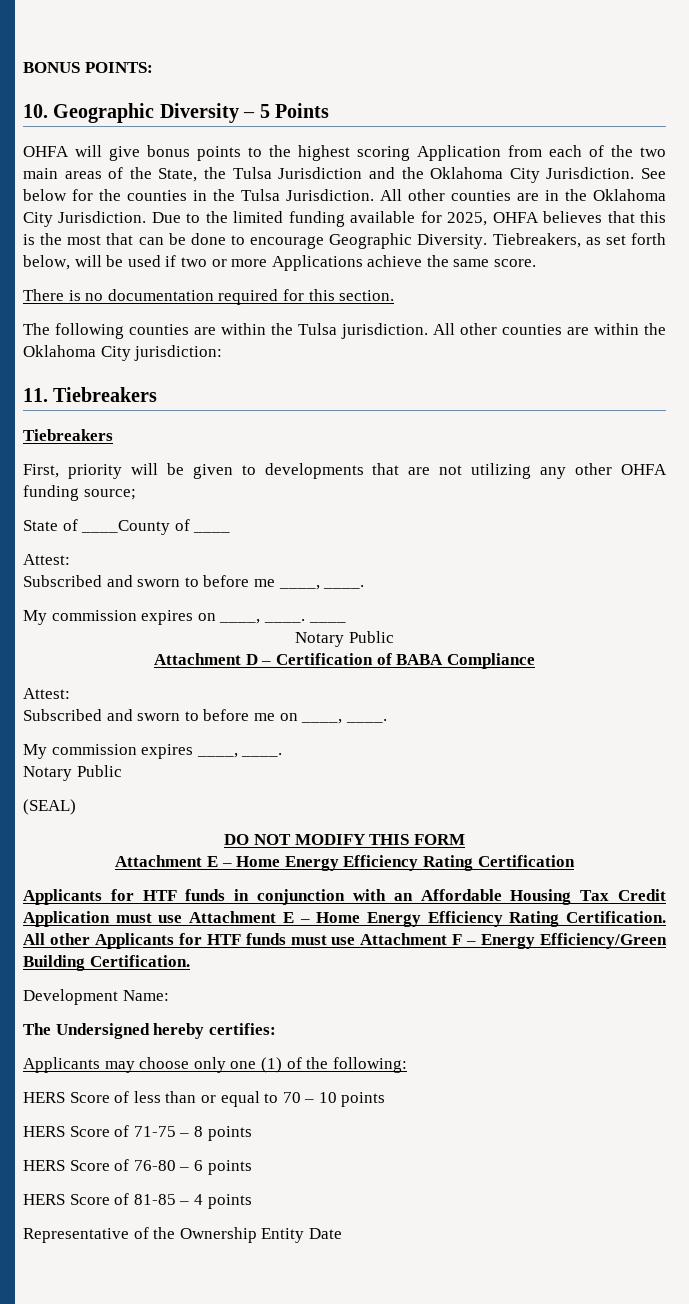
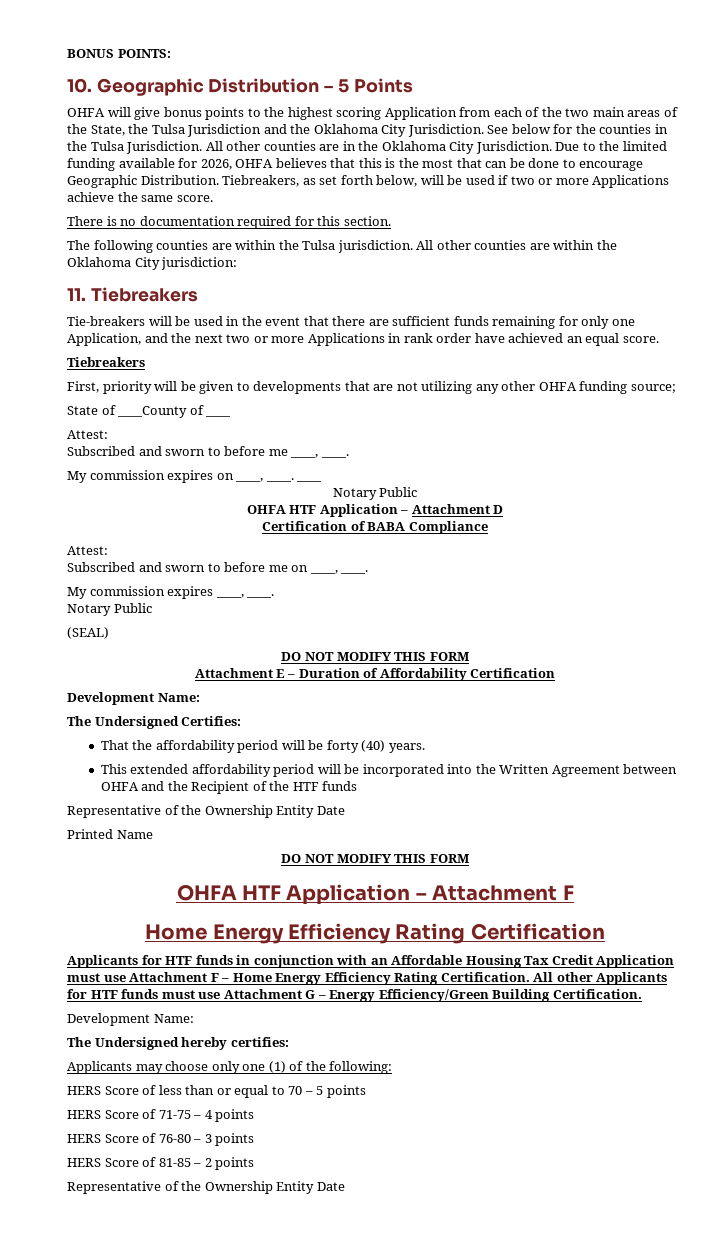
- 10. Geographic Diversity – 5 Points
+ 10. Geographic Distribution – 5 Points
- Due to the limited funding available for 2025, OHFA believes that this is the most that can be done to encourage Geographic Diversity.
+ Due to the limited funding available for 2026, OHFA believes that this is the most that can be done to encourage Geographic Distribution.
+ Tie-breakers will be used in the event that there are sufficient funds remaining for only one Application, and the next two or more Applications in rank order have achieved an equal score.
- Attachment D – Certification of BABA Compliance
+ OHFA HTF Application – Attachment D
+ Certification of BABA Compliance
- Attachment E – Home Energy Efficiency Rating Certification
+ Attachment E – Duration of Affordability Certification
+ Development Name:
+ The Undersigned Certifies:
+ That the affordability period will be forty (40) years.
+ This extended affordability period will be incorporated into the Written Agreement between OHFA and the Recipient of the HTF funds
+ Representative of the Ownership Entity Date
+ Printed Name
+ DO NOT MODIFY THIS FORM
+ OHFA HTF Application – Attachment F
+ Home Energy Efficiency Rating Certification
- Applicants for HTF funds in conjunction with an Affordable Housing Tax Credit Application must use Attachment E – Home Energy Efficiency Rating Certification.
+ Applicants for HTF funds in conjunction with an Affordable Housing Tax Credit Application must use Attachment F – Home Energy Efficiency Rating Certification.
- All other Applicants for HTF funds must use Attachment F – Energy Efficiency/Green Building Certification.
+ All other Applicants for HTF funds must use Attachment G – Energy Efficiency/Green Building Certification.
- HERS Score of less than or equal to 70 – 10 points
+ HERS Score of less than or equal to 70 – 5 points
- HERS Score of 71-75 – 8 points
+ HERS Score of 71-75 – 4 points
- HERS Score of 76-80 – 6 points
+ HERS Score of 76-80 – 3 points
- HERS Score of 81-85 – 4 points
+ HERS Score of 81-85 – 2 points

